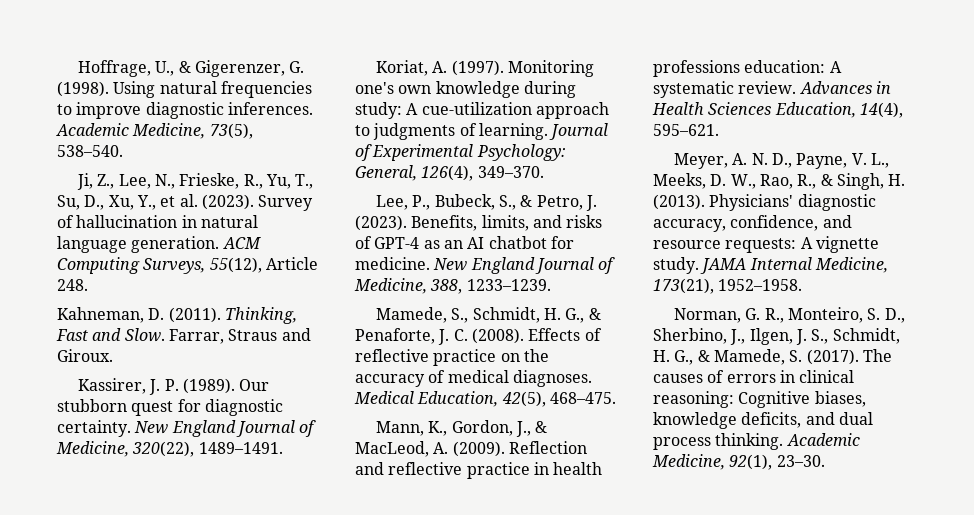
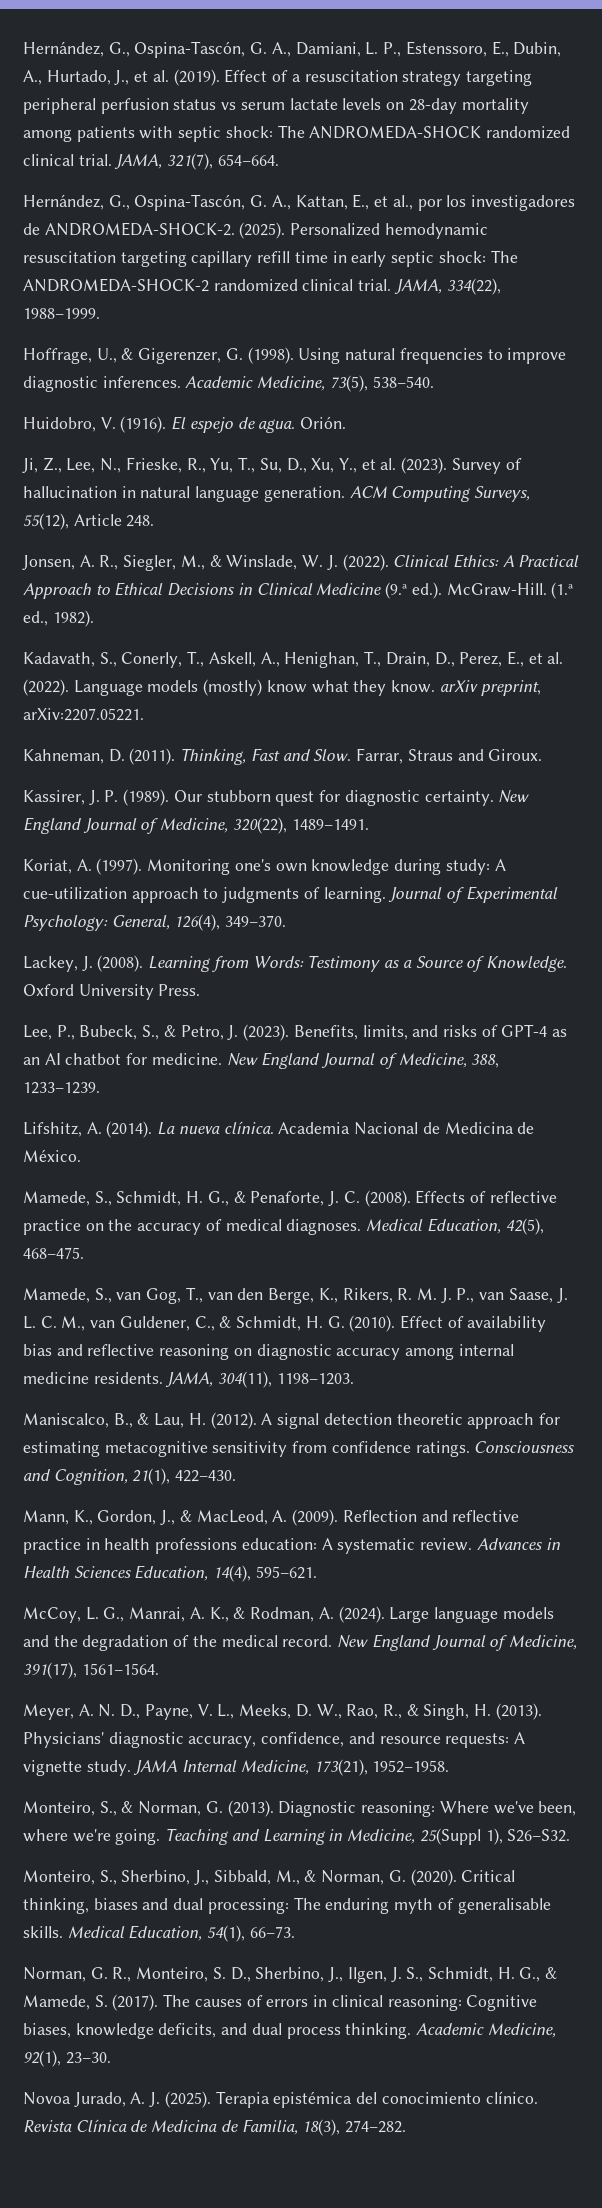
+ Hernández, G., Ospina-Tascón, G. A., Damiani, L. P., Estenssoro, E., Dubin, A., Hurtado, J., et al. (2019). Effect of a resuscitation strategy targeting peripheral perfusion status vs serum lactate levels on 28-day mortality among patients with septic shock: The ANDROMEDA-SHOCK randomized clinical trial. JAMA, 321(7), 654–664.
+ Hernández, G., Ospina-Tascón, G. A., Kattan, E., et al., por los investigadores de ANDROMEDA-SHOCK-2. (2025). Personalized hemodynamic resuscitation targeting capillary refill time in early septic shock: The ANDROMEDA-SHOCK-2 randomized clinical trial. JAMA, 334(22), 1988–1999.
+ Huidobro, V. (1916). El espejo de agua. Orión.
+ Jonsen, A. R., Siegler, M., & Winslade, W. J. (2022). Clinical Ethics: A Practical Approach to Ethical Decisions in Clinical Medicine (9.ª ed.). McGraw-Hill. (1.ª ed., 1982).
+ Kadavath, S., Conerly, T., Askell, A., Henighan, T., Drain, D., Perez, E., et al. (2022). Language models (mostly) know what they know. arXiv preprint, arXiv:2207.05221.
+ Lackey, J. (2008). Learning from Words: Testimony as a Source of Knowledge. Oxford University Press.
+ Lifshitz, A. (2014). La nueva clínica. Academia Nacional de Medicina de México.
+ Mamede, S., van Gog, T., van den Berge, K., Rikers, R. M. J. P., van Saase, J. L. C. M., van Guldener, C., & Schmidt, H. G. (2010). Effect of availability bias and reflective reasoning on diagnostic accuracy among internal medicine residents. JAMA, 304(11), 1198–1203.
+ Maniscalco, B., & Lau, H. (2012). A signal detection theoretic approach for estimating metacognitive sensitivity from confidence ratings. Consciousness and Cognition, 21(1), 422–430.
+ McCoy, L. G., Manrai, A. K., & Rodman, A. (2024). Large language models and the degradation of the medical record. New England Journal of Medicine, 391(17), 1561–1564.
+ Monteiro, S., & Norman, G. (2013). Diagnostic reasoning: Where we've been, where we're going. Teaching and Learning in Medicine, 25(Suppl 1), S26–S32.
+ Monteiro, S., Sherbino, J., Sibbald, M., & Norman, G. (2020). Critical thinking, biases and dual processing: The enduring myth of generalisable skills. Medical Education, 54(1), 66–73.
+ Novoa Jurado, A. J. (2025). Terapia epistémica del conocimiento clínico. Revista Clínica de Medicina de Familia, 18(3), 274–282.

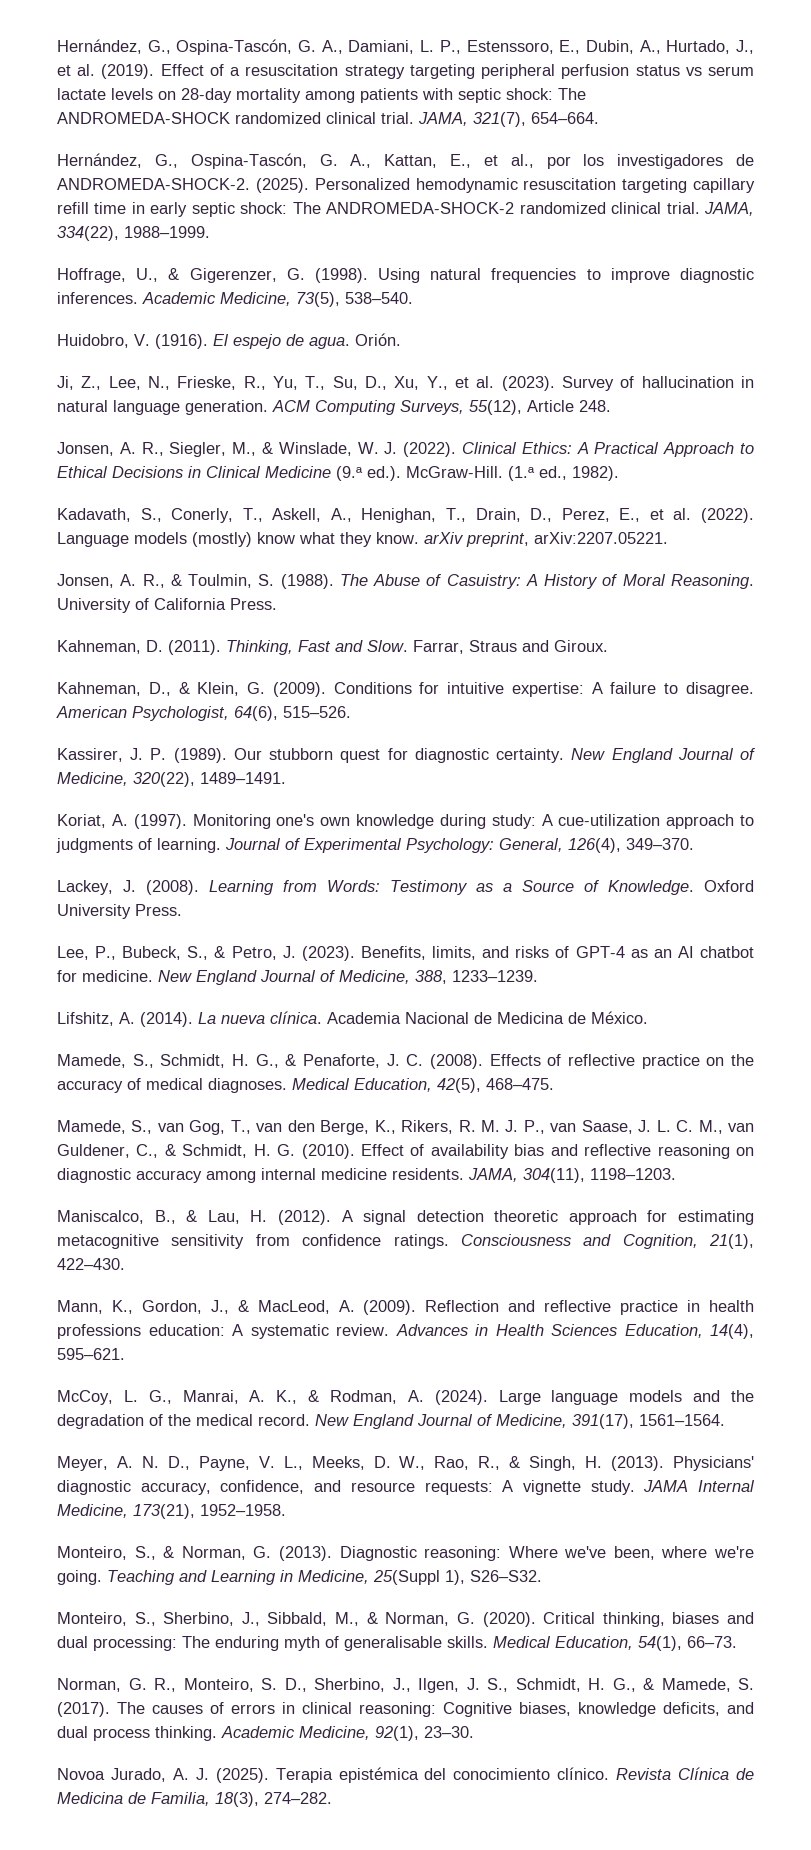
+ Jonsen, A. R., & Toulmin, S. (1988). The Abuse of Casuistry: A History of Moral Reasoning. University of California Press.
+ Kahneman, D., & Klein, G. (2009). Conditions for intuitive expertise: A failure to disagree. American Psychologist, 64(6), 515–526.

